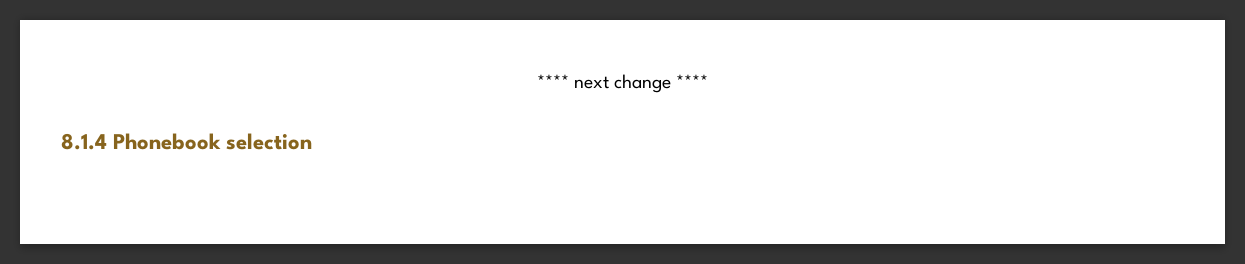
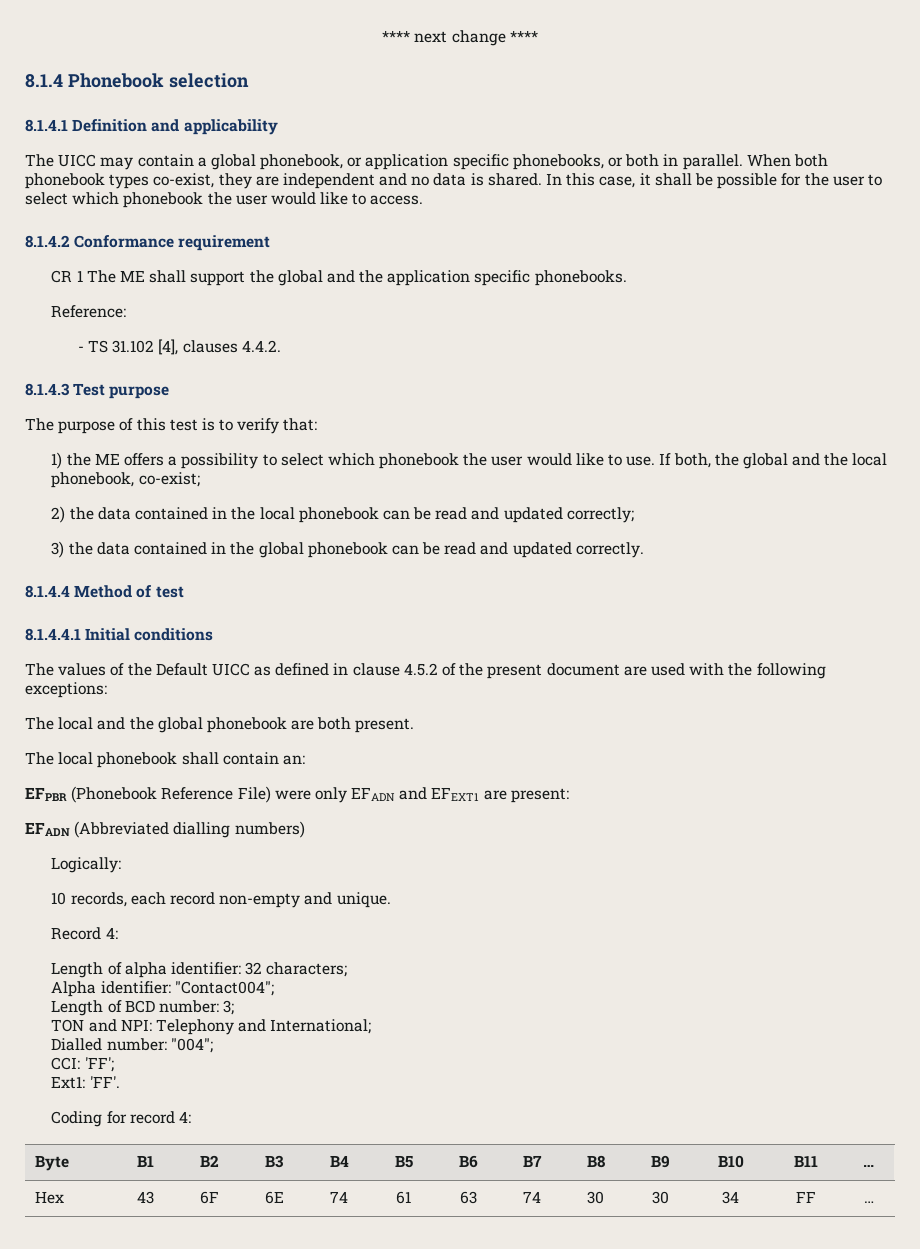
+ 8.1.4.1 Definition and applicability
+ The UICC may contain a global phonebook, or application specific phonebooks, or both in parallel. When both phonebook types co-exist, they are independent and no data is shared. In this case, it shall be possible for the user to select which phonebook the user would like to access.
+ 8.1.4.2 Conformance requirement
+ CR 1 The ME shall support the global and the application specific phonebooks.
+ Reference:
+ - TS 31.102 [4], clauses 4.4.2.
+ 8.1.4.3 Test purpose
+ The purpose of this test is to verify that:
+ 1) the ME offers a possibility to select which phonebook the user would like to use. If both, the global and the local phonebook, co-exist;
+ 2) the data contained in the local phonebook can be read and updated correctly;
+ 3) the data contained in the global phonebook can be read and updated correctly.
+ 8.1.4.4 Method of test
+ 8.1.4.4.1 Initial conditions
+ The values of the Default UICC as defined in clause 4.5.2 of the present document are used with the following exceptions:
+ The local and the global phonebook are both present.
+ The local phonebook shall contain an:
+ EFPBR (Phonebook Reference File) were only EFADN and EFEXT1 are present:
+ EFADN (Abbreviated dialling numbers)
+ Logically:
+ 10 records, each record non-empty and unique.
+ Record 4:
+ Length of alpha identifier: 32 characters;
+ Alpha identifier: "Contact004";
+ Length of BCD number: 3;
+ TON and NPI: Telephony and International;
+ Dialled number: "004";
+ CCI: 'FF';
+ Ext1: 'FF'.
+ Coding for record 4:
+ Byte | B1 | B2 | B3 | B4 | B5 | B6 | B7 | B8 | B9 | B10 | B11 | …
+ Hex | 43 | 6F | 6E | 74 | 61 | 63 | 74 | 30 | 30 | 34 | FF | …

